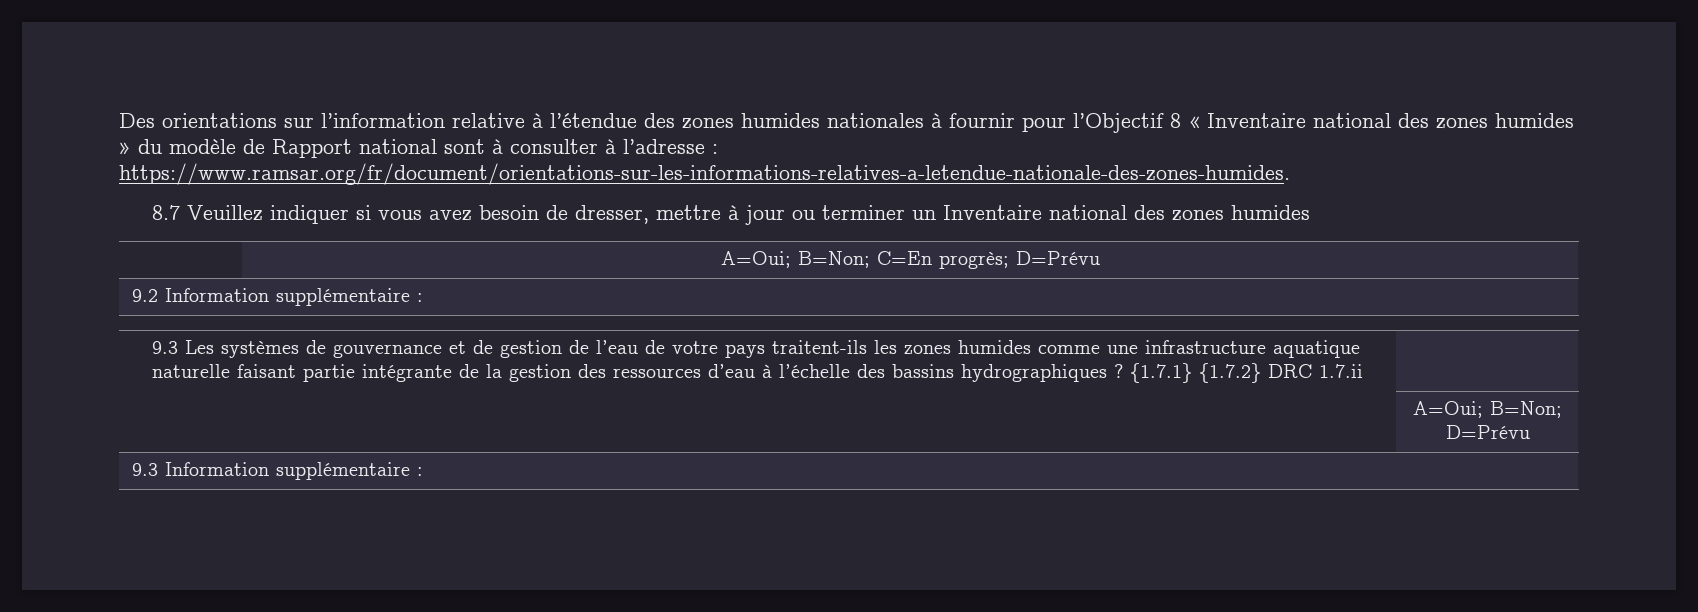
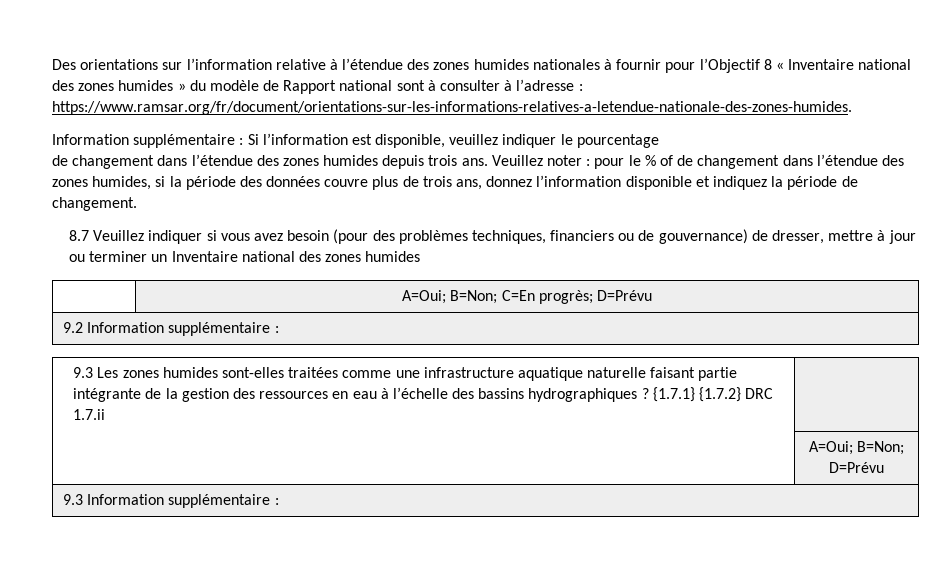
+ Information supplémentaire : Si l’information est disponible, veuillez indiquer le pourcentage
+ de changement dans l’étendue des zones humides depuis trois ans. Veuillez noter : pour le % of de changement dans l’étendue des zones humides, si la période des données couvre plus de trois ans, donnez l’information disponible et indiquez la période de changement.
- 8.7 Veuillez indiquer si vous avez besoin de dresser, mettre à jour ou terminer un Inventaire national des zones humides
+ 8.7 Veuillez indiquer si vous avez besoin (pour des problèmes techniques, financiers ou de gouvernance) de dresser, mettre à jour ou terminer un Inventaire national des zones humides
- 9.3 Les systèmes de gouvernance et de gestion de l’eau de votre pays traitent-ils les zones humides comme une infrastructure aquatique naturelle faisant partie intégrante de la gestion des ressources d’eau à l’échelle des bassins hydrographiques ?
+ 9.3 Les zones humides sont-elles traitées comme une infrastructure aquatique naturelle faisant partie intégrante de la gestion des ressources en eau à l’échelle des bassins hydrographiques ?

